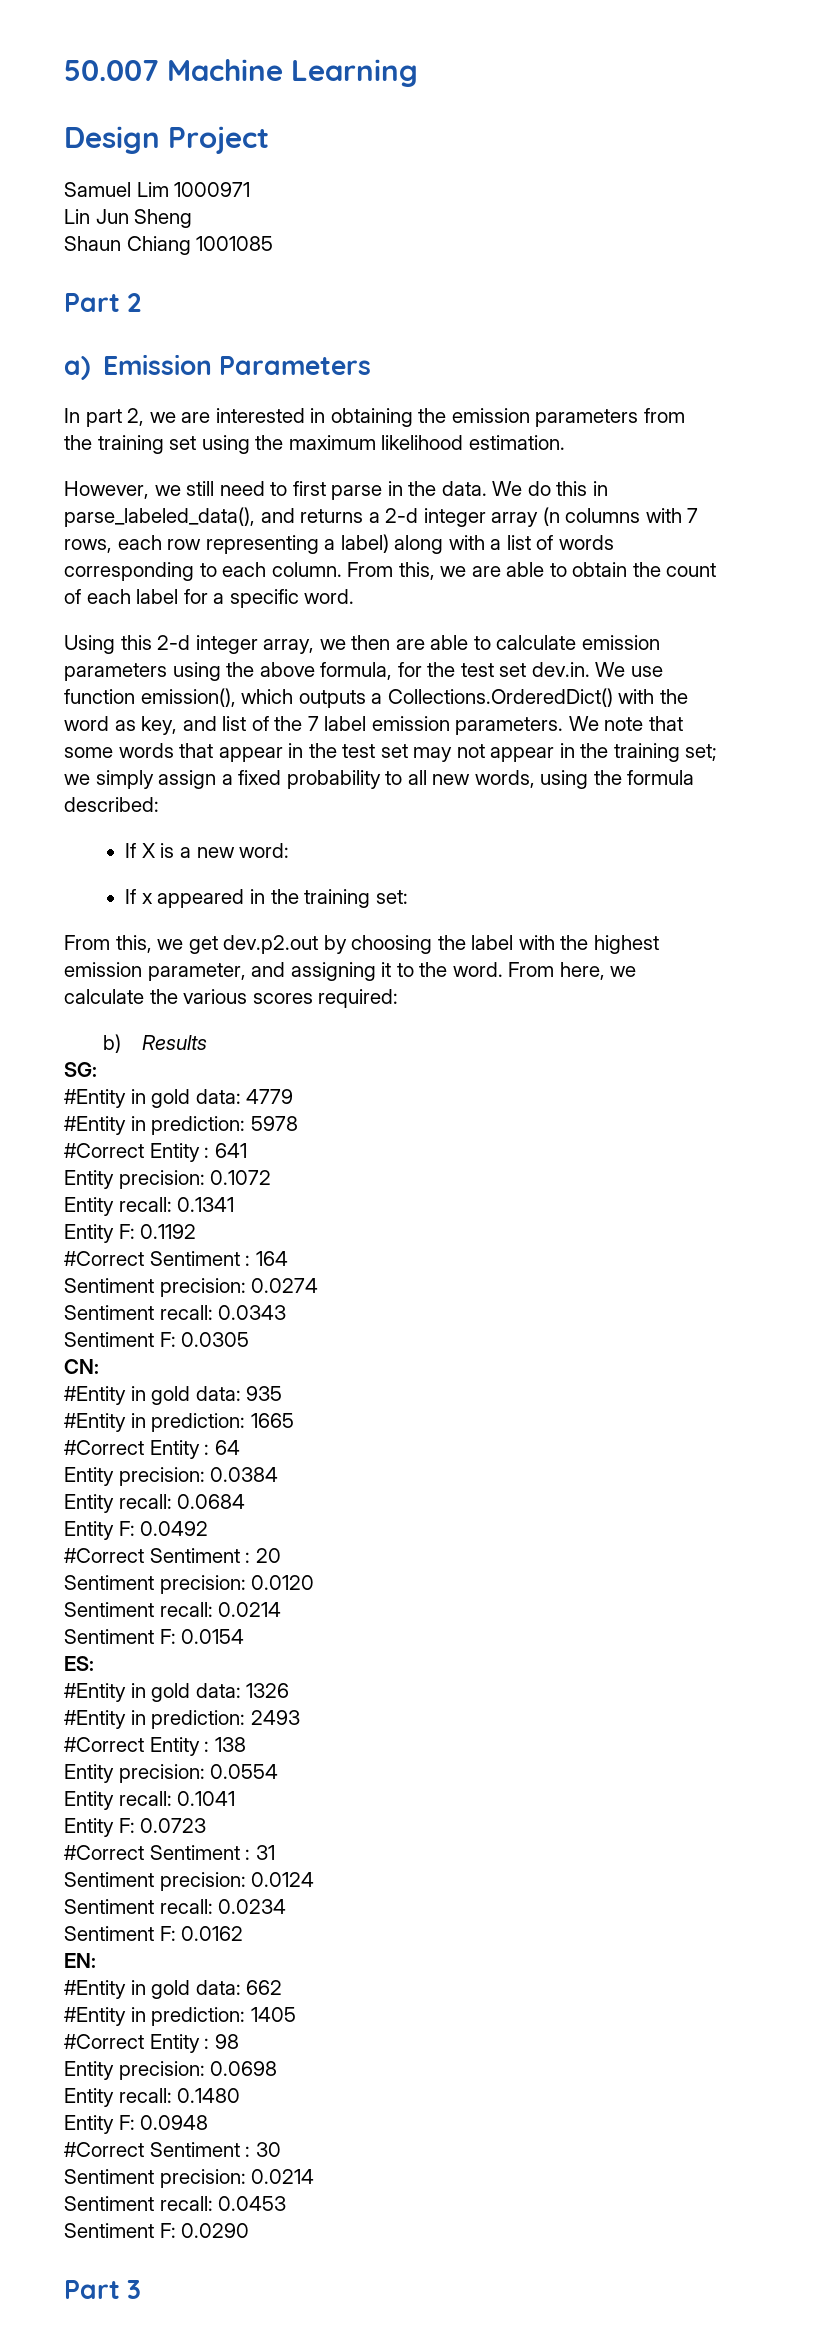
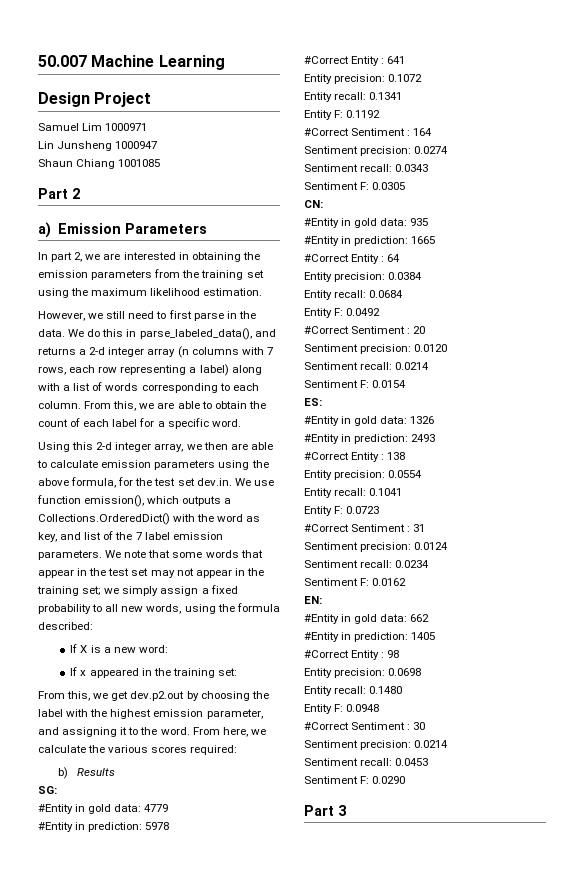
- Lin Jun Sheng
+ Lin Junsheng 1000947

